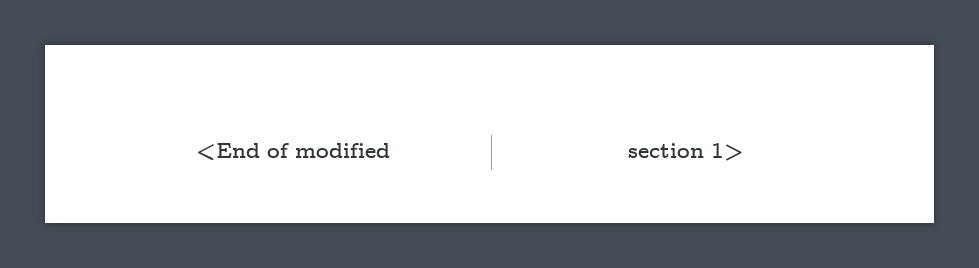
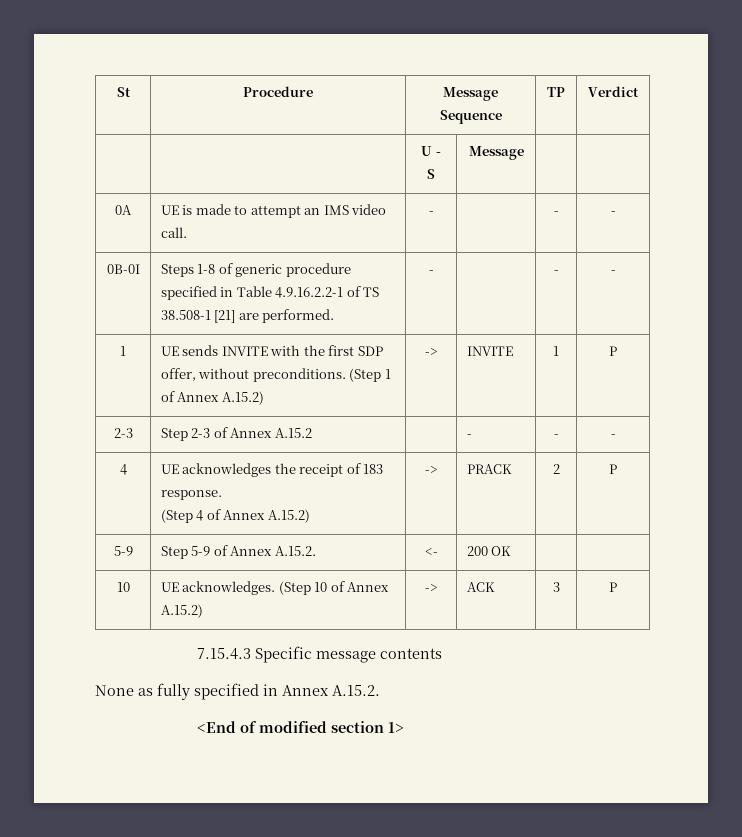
+ St | Procedure | Message Sequence | TP | Verdict
+ | | U - S | Message | |
+ 0A | UE is made to attempt an IMS video call. | - | | - | -
+ 0B-0I | Steps 1-8 of generic procedure specified in Table 4.9.16.2.2-1 of TS 38.508-1 [21] are performed. | - | | - | -
+ 1 | UE sends INVITE with the first SDP offer, without preconditions. (Step 1 of Annex A.15.2) | -> | INVITE | 1 | P
+ 2-3 | Step 2-3 of Annex A.15.2 | | - | - | -
+ 4 | UE acknowledges the receipt of 183 response.
+ (Step 4 of Annex A.15.2) | -> | PRACK | 2 | P
+ 5-9 | Step 5-9 of Annex A.15.2. | <- | 200 OK | |
+ 10 | UE acknowledges. (Step 10 of Annex A.15.2) | -> | ACK | 3 | P
+ 7.15.4.3 Specific message contents
+ None as fully specified in Annex A.15.2.

